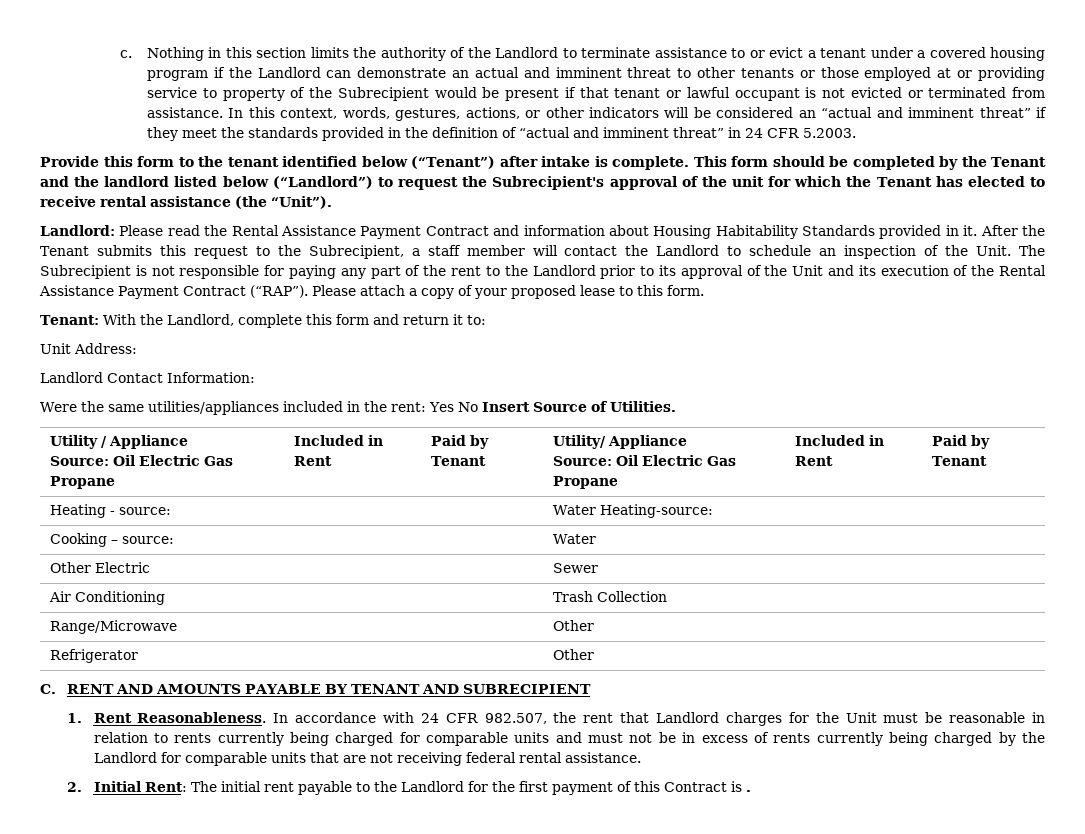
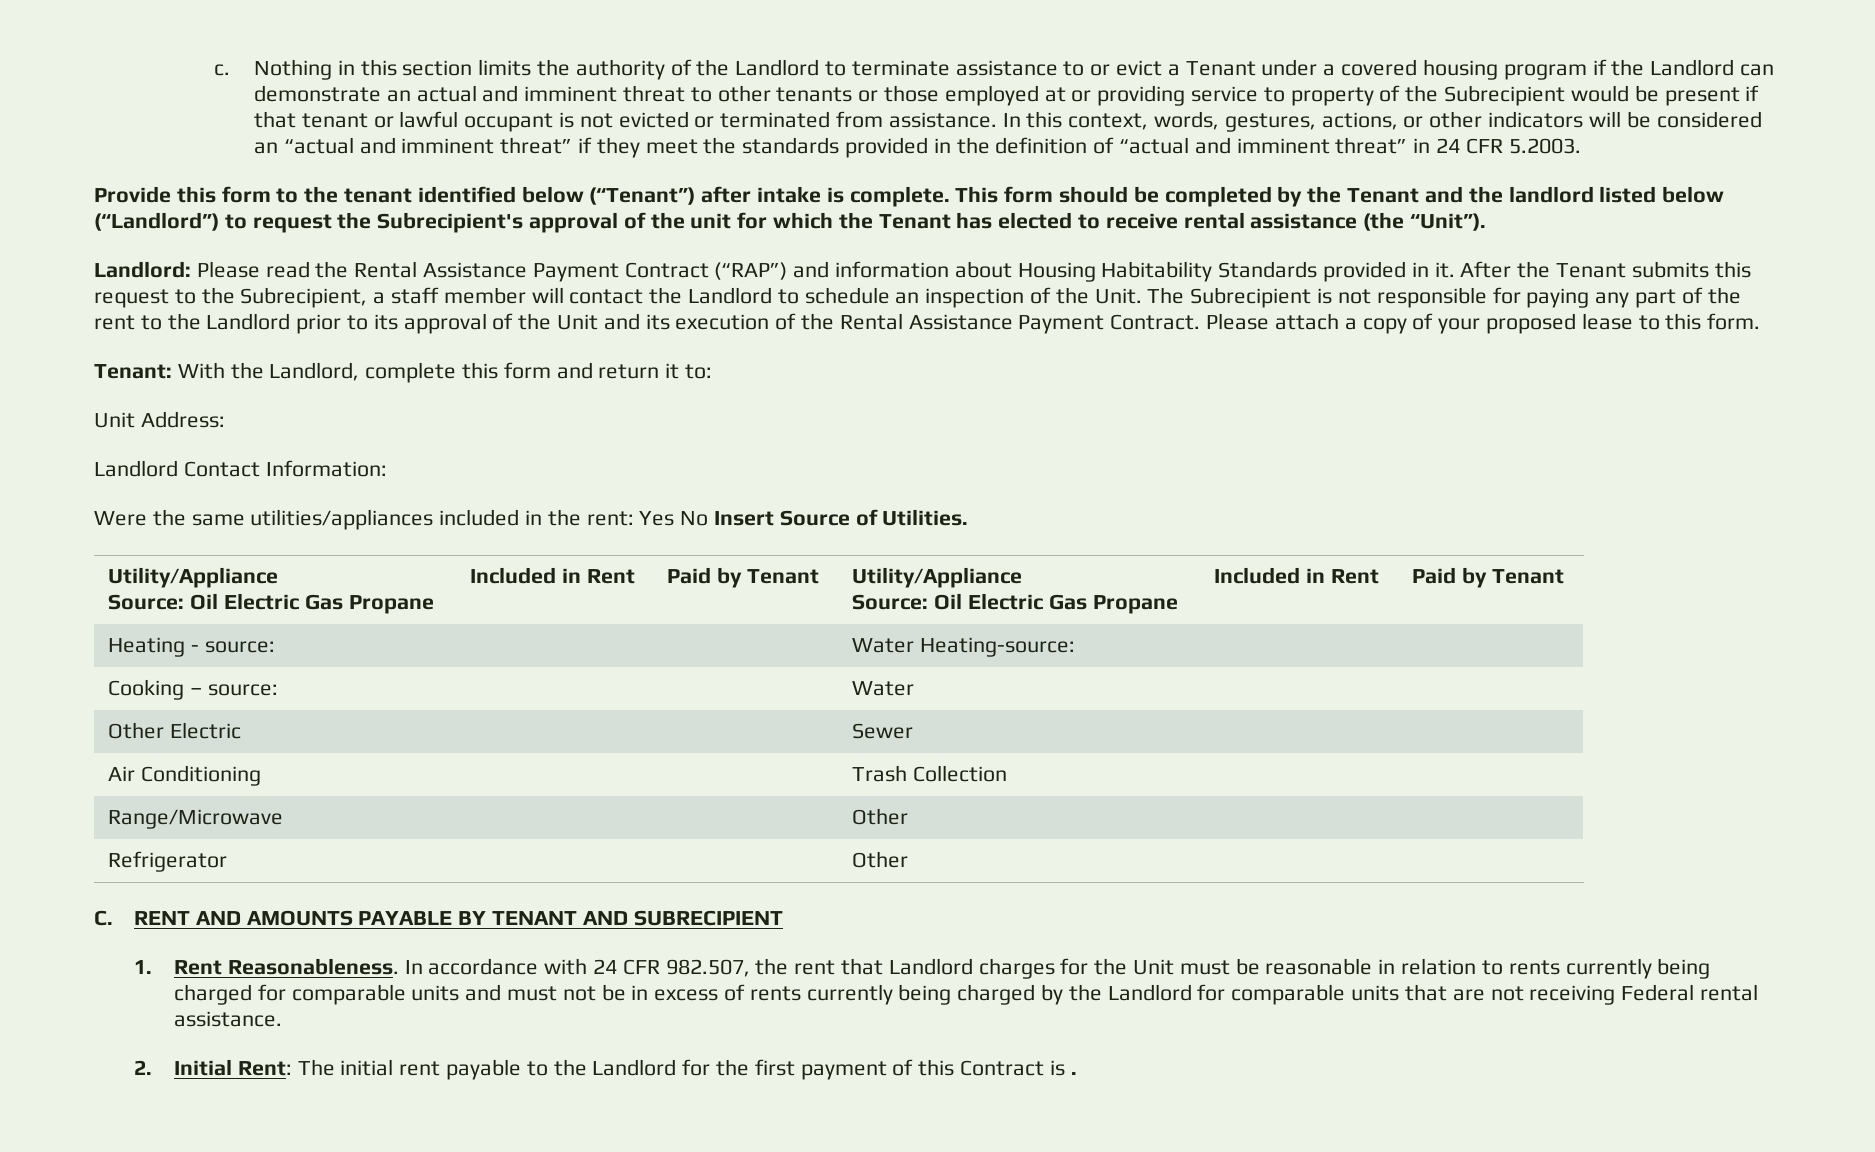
- Nothing in this section limits the authority of the Landlord to terminate assistance to or evict a tenant under a covered housing program if the Landlord can demonstrate an actual and imminent threat to other tenants or those employed at or providing service to property of the Subrecipient would be present if that tenant or lawful occupant is not evicted or terminated from assistance.
+ Nothing in this section limits the authority of the Landlord to terminate assistance to or evict a Tenant under a covered housing program if the Landlord can demonstrate an actual and imminent threat to other tenants or those employed at or providing service to property of the Subrecipient would be present if that tenant or lawful occupant is not evicted or terminated from assistance.
- Landlord: Please read the Rental Assistance Payment Contract and information about Housing Habitability Standards provided in it.
+ Landlord: Please read the Rental Assistance Payment Contract (“RAP”) and information about Housing Habitability Standards provided in it.
- The Subrecipient is not responsible for paying any part of the rent to the Landlord prior to its approval of the Unit and its execution of the Rental Assistance Payment Contract (“RAP”).
+ The Subrecipient is not responsible for paying any part of the rent to the Landlord prior to its approval of the Unit and its execution of the Rental Assistance Payment Contract.
  Were the same utilities/appliances included in the rent: Yes No Insert Source of Utilities.
- Utility / Appliance
- Source: Oil Electric Gas Propane | Included in Rent | Paid by Tenant | Utility/ Appliance
+ Utility/Appliance
+ Source: Oil Electric Gas Propane | Included in Rent | Paid by Tenant | Utility/Appliance
- In accordance with 24 CFR 982.507, the rent that Landlord charges for the Unit must be reasonable in relation to rents currently being charged for comparable units and must not be in excess of rents currently being charged by the Landlord for comparable units that are not receiving federal rental assistance.
+ In accordance with 24 CFR 982.507, the rent that Landlord charges for the Unit must be reasonable in relation to rents currently being charged for comparable units and must not be in excess of rents currently being charged by the Landlord for comparable units that are not receiving Federal rental assistance.

